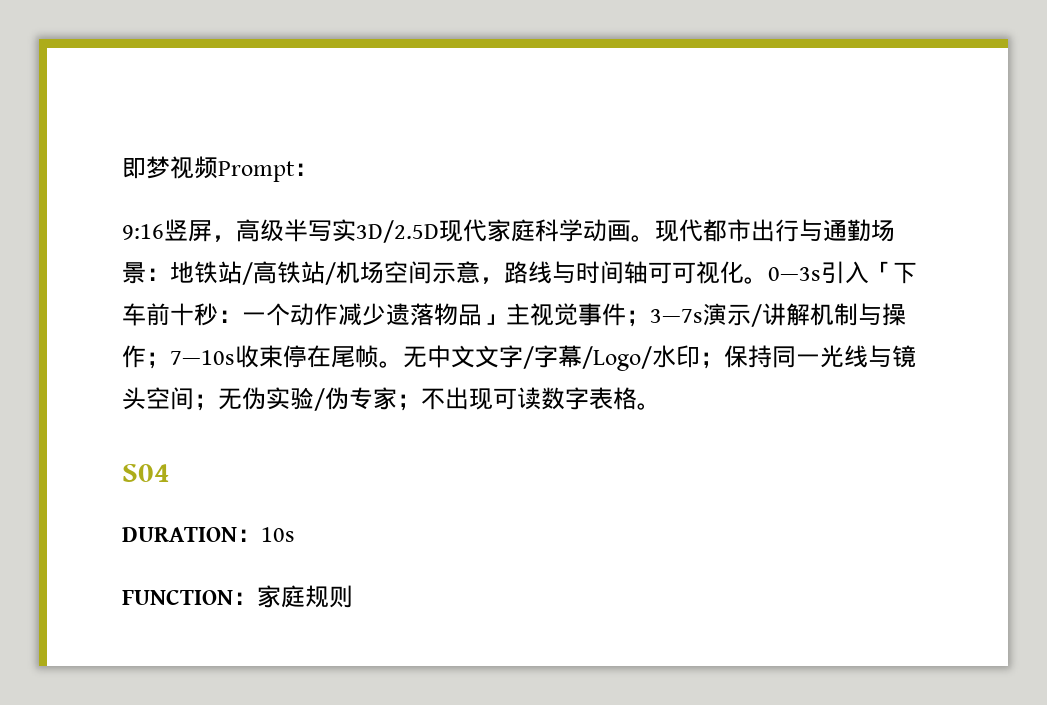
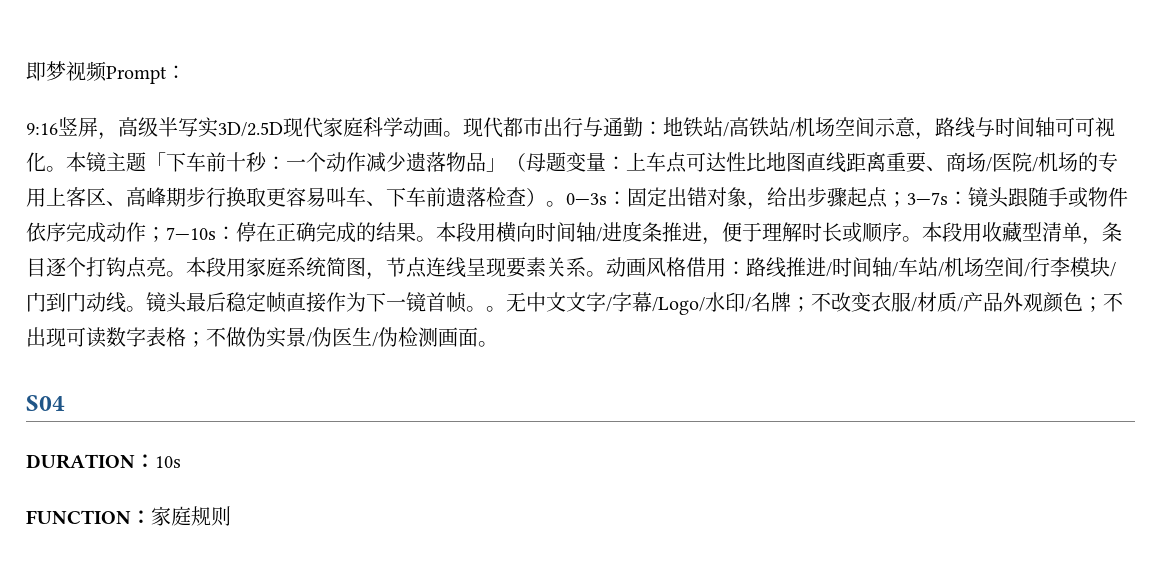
- 现代都市出行与通勤场景：地铁站/高铁站/机场空间示意，路线与时间轴可可视化。
+ 现代都市出行与通勤：地铁站/高铁站/机场空间示意，路线与时间轴可可视化。
- 0—3s引入「下车前十秒：一个动作减少遗落物品」主视觉事件；3—7s演示/讲解机制与操作；7—10s收束停在尾帧。
+ 本镜主题「下车前十秒：一个动作减少遗落物品」（母题变量：上车点可达性比地图直线距离重要、商场/医院/机场的专用上客区、高峰期步行换取更容易叫车、下车前遗落检查）。0—3s：固定出错对象，给出步骤起点；3—7s：镜头跟随手或物件依序完成动作；7—10s：停在正确完成的结果。本段用横向时间轴/进度条推进，便于理解时长或顺序。本段用收藏型清单，条目逐个打钩点亮。本段用家庭系统简图，节点连线呈现要素关系。动画风格借用：路线推进/时间轴/车站/机场空间/行李模块/门到门动线。镜头最后稳定帧直接作为下一镜首帧。。
- 无中文文字/字幕/Logo/水印；保持同一光线与镜头空间；无伪实验/伪专家；不出现可读数字表格。
+ 无中文文字/字幕/Logo/水印/名牌；不改变衣服/材质/产品外观颜色；不出现可读数字表格；不做伪实景/伪医生/伪检测画面。

